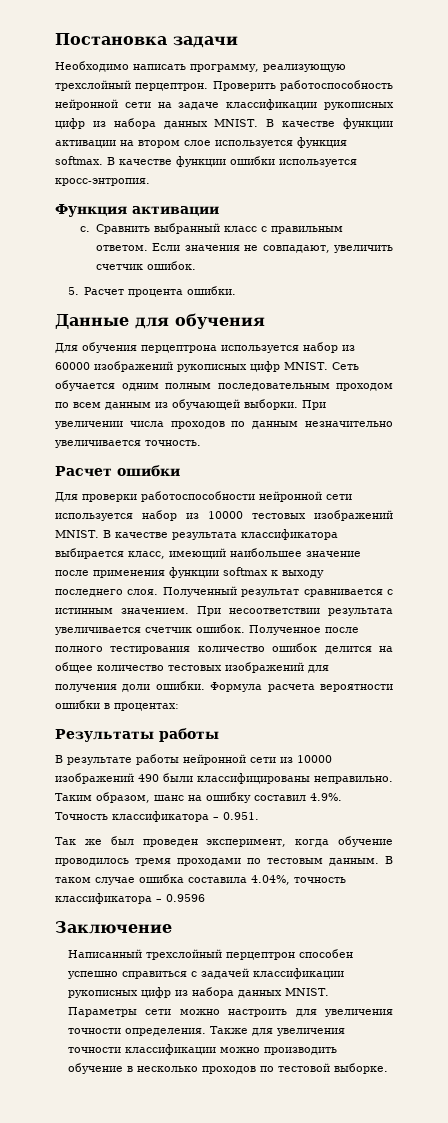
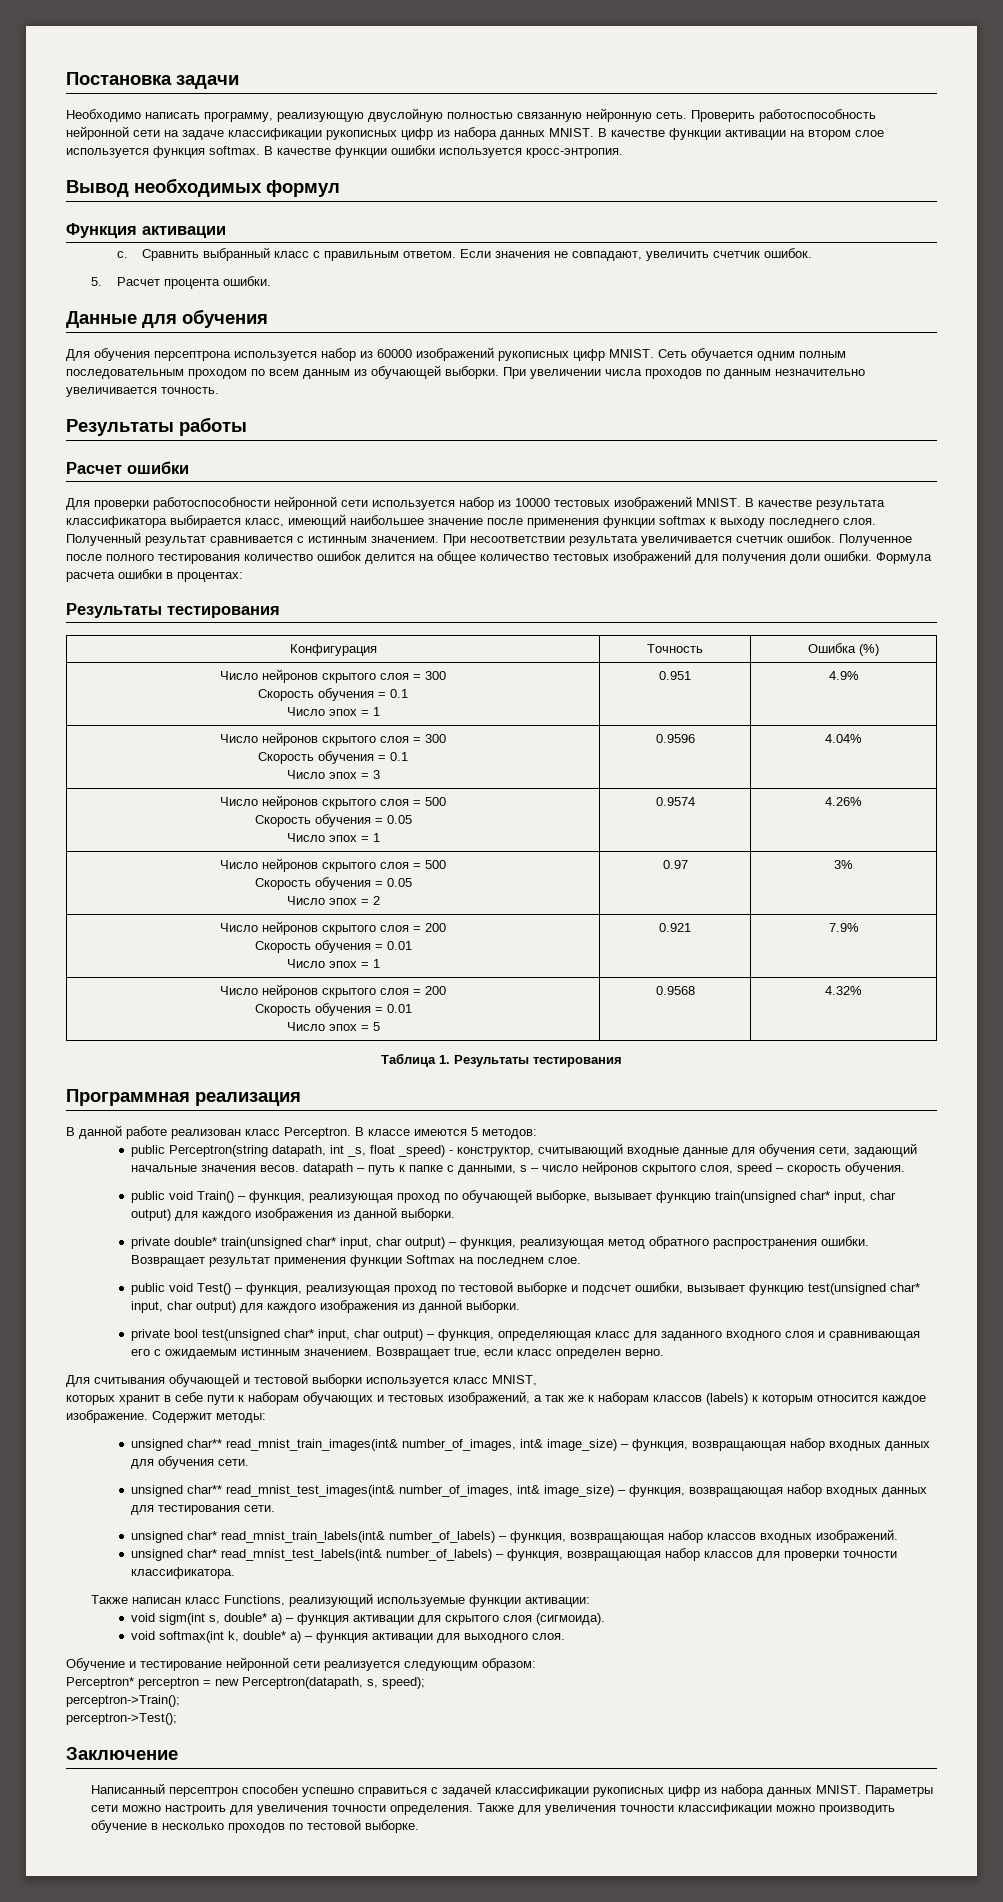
- Необходимо написать программу, реализующую трехслойный перцептрон.
+ Необходимо написать программу, реализующую двуслойную полностью связанную нейронную сеть.
+ Вывод необходимых формул
- Для обучения перцептрона используется набор из 60000 изображений рукописных цифр MNIST.
+ Для обучения персептрона используется набор из 60000 изображений рукописных цифр MNIST.
+ Результаты работы
- Формула расчета вероятности ошибки в процентах:
- Результаты работы
- В результате работы нейронной сети из 10000 изображений 490 были классифицированы неправильно. Таким образом, шанс на ошибку составил 4.9%. Точность классификатора – 0.951.
- Так же был проведен эксперимент, когда обучение проводилось тремя проходами по тестовым данным. В таком случае ошибка составила 4.04%, точность классификатора – 0.9596
+ Формула расчета ошибки в процентах:
+ Результаты тестирования
+ Конфигурация | Точность | Ошибка (%)
+ Число нейронов скрытого слоя = 300
+ Скорость обучения = 0.1
+ Число эпох = 1 | 0.951 | 4.9%
+ Число нейронов скрытого слоя = 300
+ Скорость обучения = 0.1
+ Число эпох = 3 | 0.9596 | 4.04%
+ Число нейронов скрытого слоя = 500
+ Скорость обучения = 0.05
+ Число эпох = 1 | 0.9574 | 4.26%
+ Число нейронов скрытого слоя = 500
+ Скорость обучения = 0.05
+ Число эпох = 2 | 0.97 | 3%
+ Число нейронов скрытого слоя = 200
+ Скорость обучения = 0.01
+ Число эпох = 1 | 0.921 | 7.9%
+ Число нейронов скрытого слоя = 200
+ Скорость обучения = 0.01
+ Число эпох = 5 | 0.9568 | 4.32%
+ Таблица 1. Результаты тестирования
+ Программная реализация
+ В данной работе реализован класс Perceptron. В классе имеются 5 методов:
+ public Perceptron(string datapath, int _s, float _speed) - конструктор, считывающий входные данные для обучения сети, задающий начальные значения весов. datapath – путь к папке с данными, s – число нейронов скрытого слоя, speed – скорость обучения.
+ public void Train() – функция, реализующая проход по обучающей выборке, вызывает функцию train(unsigned char* input, char output) для каждого изображения из данной выборки.
+ private double* train(unsigned char* input, char output) – функция, реализующая метод обратного распространения ошибки. Возвращает результат применения функции Softmax на последнем слое.
+ public void Test() – функция, реализующая проход по тестовой выборке и подсчет ошибки, вызывает функцию test(unsigned char* input, char output) для каждого изображения из данной выборки.
+ private bool test(unsigned char* input, char output) – функция, определяющая класс для заданного входного слоя и сравнивающая его с ожидаемым истинным значением. Возвращает true, если класс определен верно.
+ Для считывания обучающей и тестовой выборки используется класс MNIST,
+ которых хранит в себе пути к наборам обучающих и тестовых изображений, а так же к наборам классов (labels) к которым относится каждое изображение. Содержит методы:
+ unsigned char** read_mnist_train_images(int& number_of_images, int& image_size) – функция, возвращающая набор входных данных для обучения сети.
+ unsigned char** read_mnist_test_images(int& number_of_images, int& image_size) – функция, возвращающая набор входных данных для тестирования сети.
+ unsigned char* read_mnist_train_labels(int& number_of_labels) – функция, возвращающая набор классов входных изображений.
+ unsigned char* read_mnist_test_labels(int& number_of_labels) – функция, возвращающая набор классов для проверки точности классификатора.
+ Также написан класс Functions, реализующий используемые функции активации:
+ void sigm(int s, double* a) – функция активации для скрытого слоя (сигмоида).
+ void softmax(int k, double* a) – функция активации для выходного слоя.
+ Обучение и тестирование нейронной сети реализуется следующим образом:
+ Perceptron* perceptron = new Perceptron(datapath, s, speed);
+ perceptron->Train();
+ perceptron->Test();
- Написанный трехслойный перцептрон способен успешно справиться с задачей классификации рукописных цифр из набора данных MNIST.
+ Написанный персептрон способен успешно справиться с задачей классификации рукописных цифр из набора данных MNIST.

